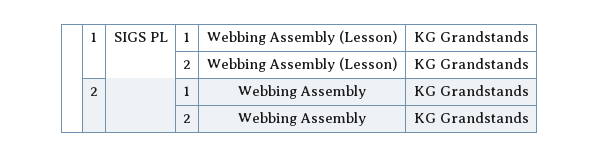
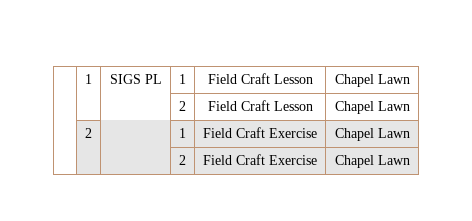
- | 1 | SIGS PL | 1 | Webbing Assembly (Lesson) | KG Grandstands
- | | | 2 | Webbing Assembly (Lesson) | KG Grandstands
- | 2 | | 1 | Webbing Assembly | KG Grandstands
- | | | 2 | Webbing Assembly | KG Grandstands
+ | 1 | SIGS PL | 1 | Field Craft Lesson | Chapel Lawn
+ | | | 2 | Field Craft Lesson | Chapel Lawn
+ | 2 | | 1 | Field Craft Exercise | Chapel Lawn
+ | | | 2 | Field Craft Exercise | Chapel Lawn

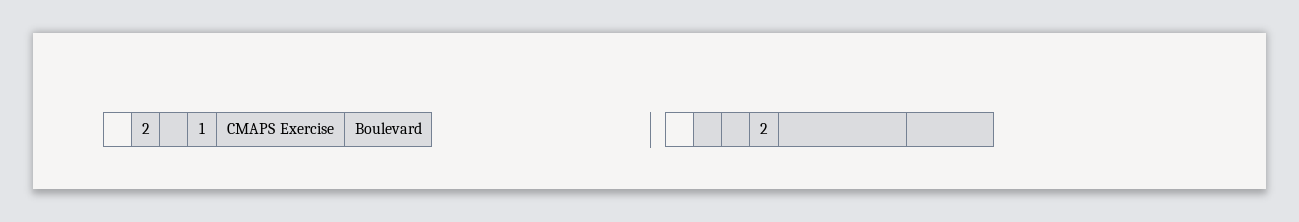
- | 1 | SIGS PL | 1 | Field Craft Lesson | Chapel Lawn
- | | | 2 | Field Craft Lesson | Chapel Lawn
- | 2 | | 1 | Field Craft Exercise | Chapel Lawn
- | | | 2 | Field Craft Exercise | Chapel Lawn
+ | 2 | | 1 | CMAPS Exercise | Boulevard
+ | | | 2 | |

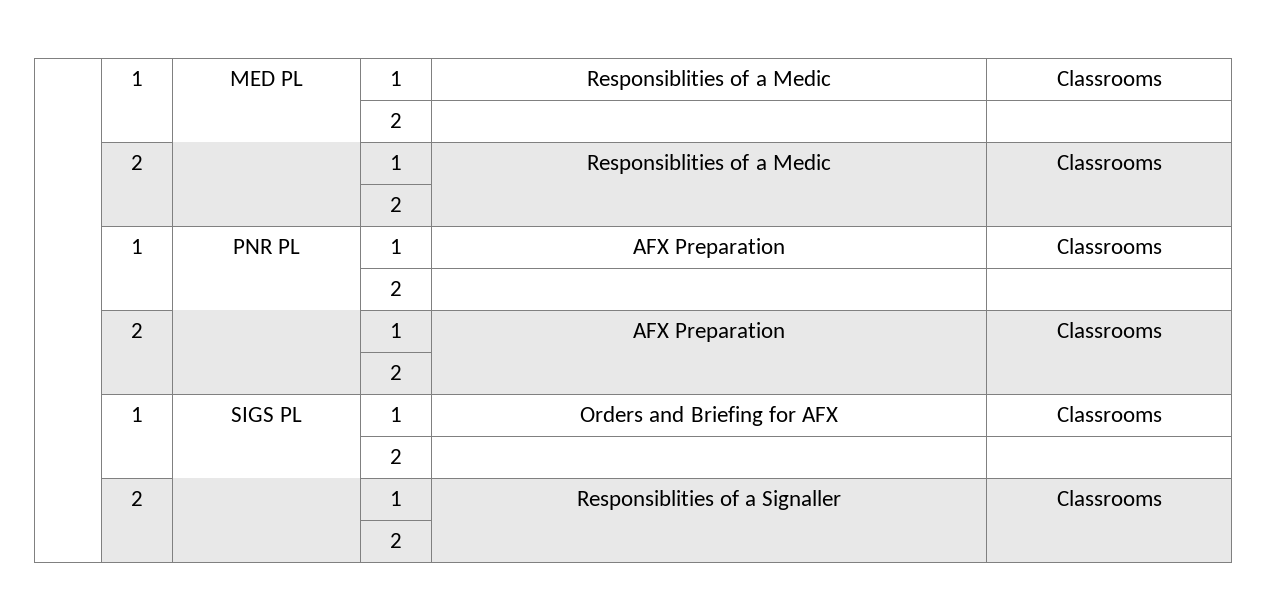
- | 2 | | 1 | CMAPS Exercise | Boulevard
+ | 1 | MED PL | 1 | Responsiblities of a Medic | Classrooms
+ | | | 2 | |
+ | 2 | | 1 | Responsiblities of a Medic | Classrooms
+ | | | 2 | |
+ | 1 | PNR PL | 1 | AFX Preparation | Classrooms
+ | | | 2 | |
+ | 2 | | 1 | AFX Preparation | Classrooms
+ | | | 2 | |
+ | 1 | SIGS PL | 1 | Orders and Briefing for AFX | Classrooms
+ | | | 2 | |
+ | 2 | | 1 | Responsiblities of a Signaller | Classrooms

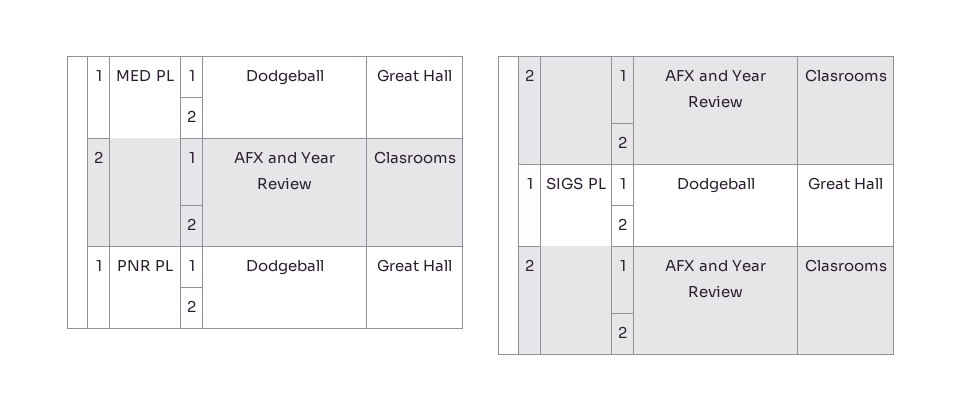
- | 1 | MED PL | 1 | Responsiblities of a Medic | Classrooms
+ | 1 | MED PL | 1 | Dodgeball | Great Hall
  | | | 2 | |
- | 2 | | 1 | Responsiblities of a Medic | Classrooms
+ | 2 | | 1 | AFX and Year Review | Clasrooms
- | 1 | PNR PL | 1 | AFX Preparation | Classrooms
+ | 1 | PNR PL | 1 | Dodgeball | Great Hall
  | | | 2 | |
- | 2 | | 1 | AFX Preparation | Classrooms
+ | 2 | | 1 | AFX and Year Review | Clasrooms
- | 1 | SIGS PL | 1 | Orders and Briefing for AFX | Classrooms
+ | 1 | SIGS PL | 1 | Dodgeball | Great Hall
  | | | 2 | |
- | 2 | | 1 | Responsiblities of a Signaller | Classrooms
+ | 2 | | 1 | AFX and Year Review | Clasrooms

